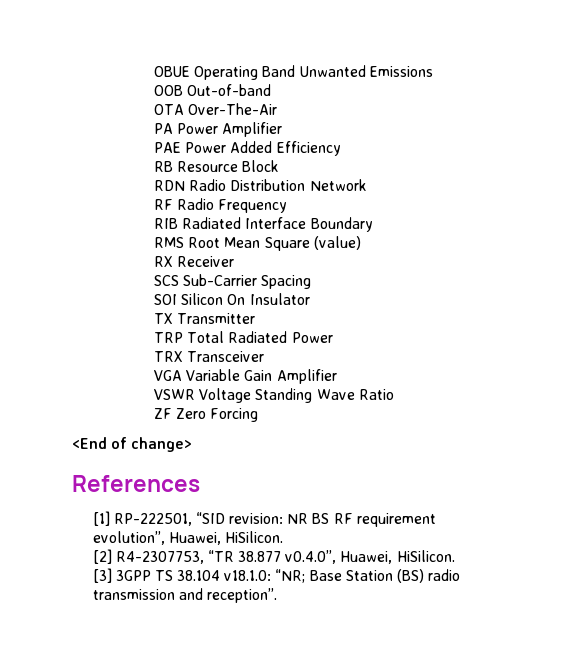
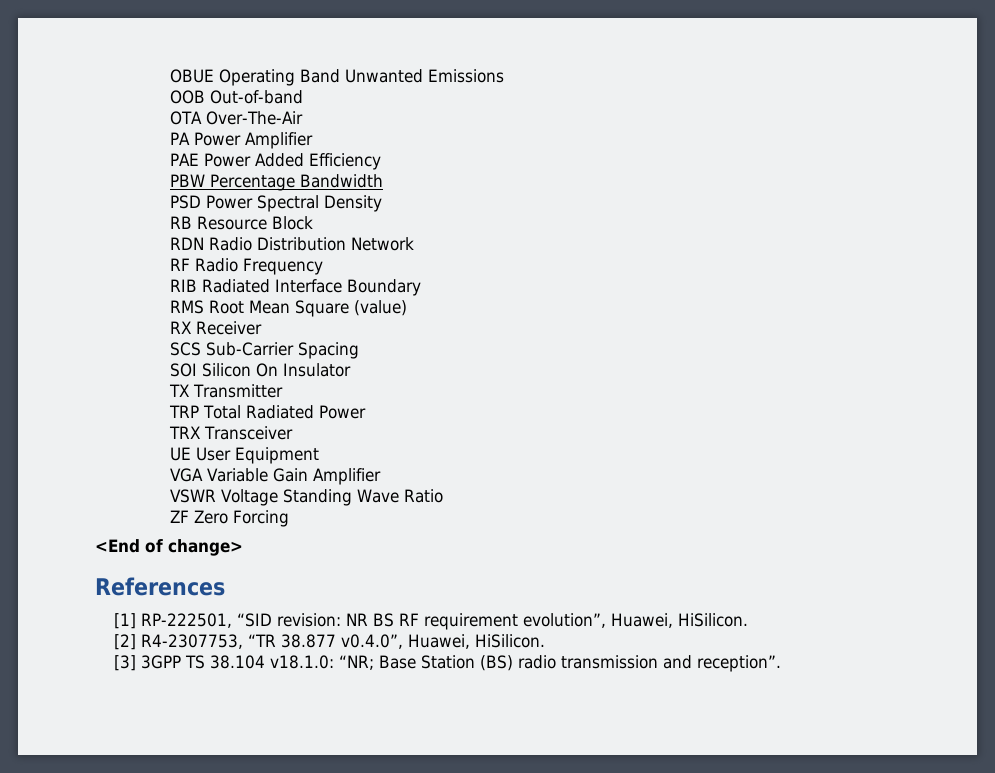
+ PBW Percentage Bandwidth
+ PSD Power Spectral Density
+ UE User Equipment

